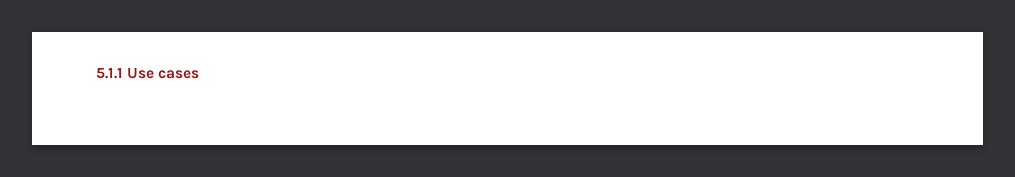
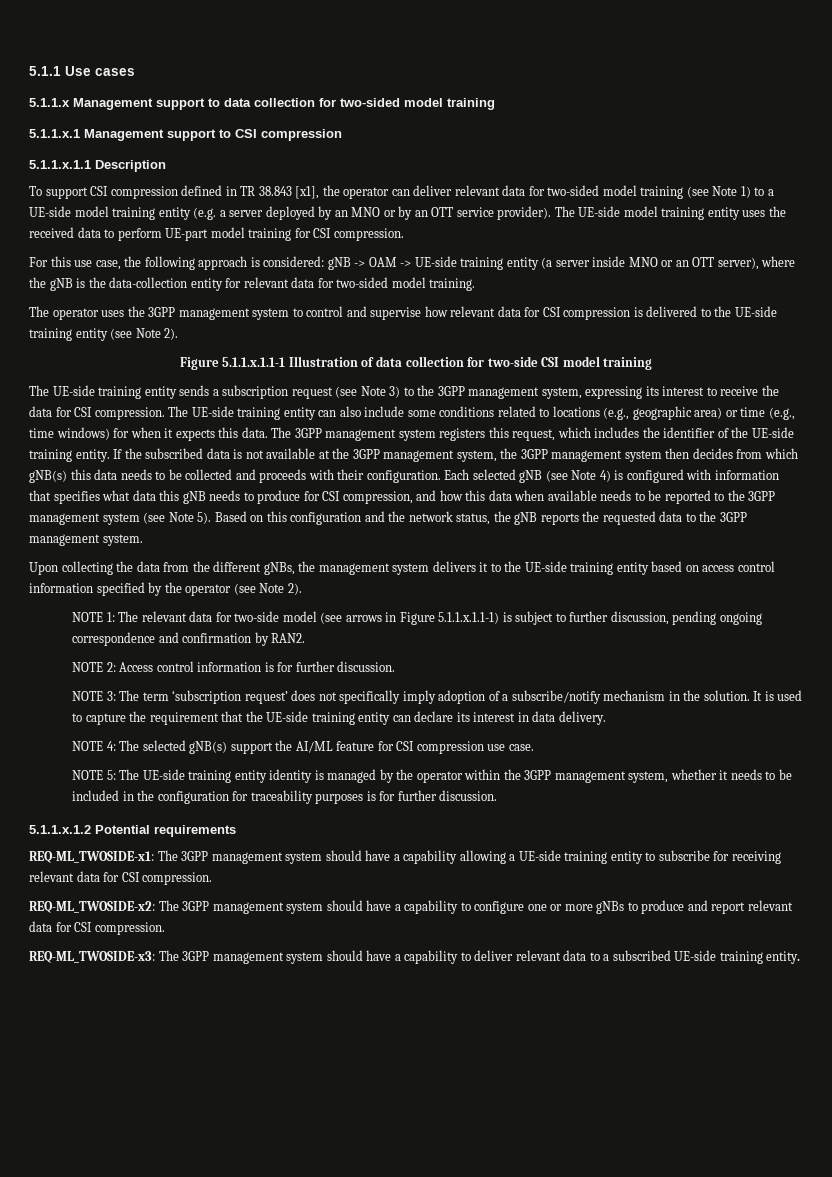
+ 5.1.1.x Management support to data collection for two-sided model training
+ 5.1.1.x.1 Management support to CSI compression
+ 5.1.1.x.1.1 Description
+ To support CSI compression defined in TR 38.843 [x1], the operator can deliver relevant data for two-sided model training (see Note 1) to a UE-side model training entity (e.g. a server deployed by an MNO or by an OTT service provider). The UE-side model training entity uses the received data to perform UE-part model training for CSI compression.
+ For this use case, the following approach is considered: gNB -> OAM -> UE-side training entity (a server inside MNO or an OTT server), where the gNB is the data-collection entity for relevant data for two-sided model training.
+ The operator uses the 3GPP management system to control and supervise how relevant data for CSI compression is delivered to the UE-side training entity (see Note 2).
+ Figure 5.1.1.x.1.1-1 Illustration of data collection for two-side CSI model training
+ The UE-side training entity sends a subscription request (see Note 3) to the 3GPP management system, expressing its interest to receive the data for CSI compression. The UE-side training entity can also include some conditions related to locations (e.g., geographic area) or time (e.g., time windows) for when it expects this data. The 3GPP management system registers this request, which includes the identifier of the UE-side training entity. If the subscribed data is not available at the 3GPP management system, the 3GPP management system then decides from which gNB(s) this data needs to be collected and proceeds with their configuration. Each selected gNB (see Note 4) is configured with information that specifies what data this gNB needs to produce for CSI compression, and how this data when available needs to be reported to the 3GPP management system (see Note 5). Based on this configuration and the network status, the gNB reports the requested data to the 3GPP management system.
+ Upon collecting the data from the different gNBs, the management system delivers it to the UE-side training entity based on access control information specified by the operator (see Note 2).
+ NOTE 1: The relevant data for two-side model (see arrows in Figure 5.1.1.x.1.1-1) is subject to further discussion, pending ongoing correspondence and confirmation by RAN2.
+ NOTE 2: Access control information is for further discussion.
+ NOTE 3: The term ‘subscription request’ does not specifically imply adoption of a subscribe/notify mechanism in the solution. It is used to capture the requirement that the UE-side training entity can declare its interest in data delivery.
+ NOTE 4: The selected gNB(s) support the AI/ML feature for CSI compression use case.
+ NOTE 5: The UE-side training entity identity is managed by the operator within the 3GPP management system, whether it needs to be included in the configuration for traceability purposes is for further discussion.
+ 5.1.1.x.1.2 Potential requirements
+ REQ-ML_TWOSIDE-x1: The 3GPP management system should have a capability allowing a UE-side training entity to subscribe for receiving relevant data for CSI compression.
+ REQ-ML_TWOSIDE-x2: The 3GPP management system should have a capability to configure one or more gNBs to produce and report relevant data for CSI compression.
+ REQ-ML_TWOSIDE-x3: The 3GPP management system should have a capability to deliver relevant data to a subscribed UE-side training entity.

